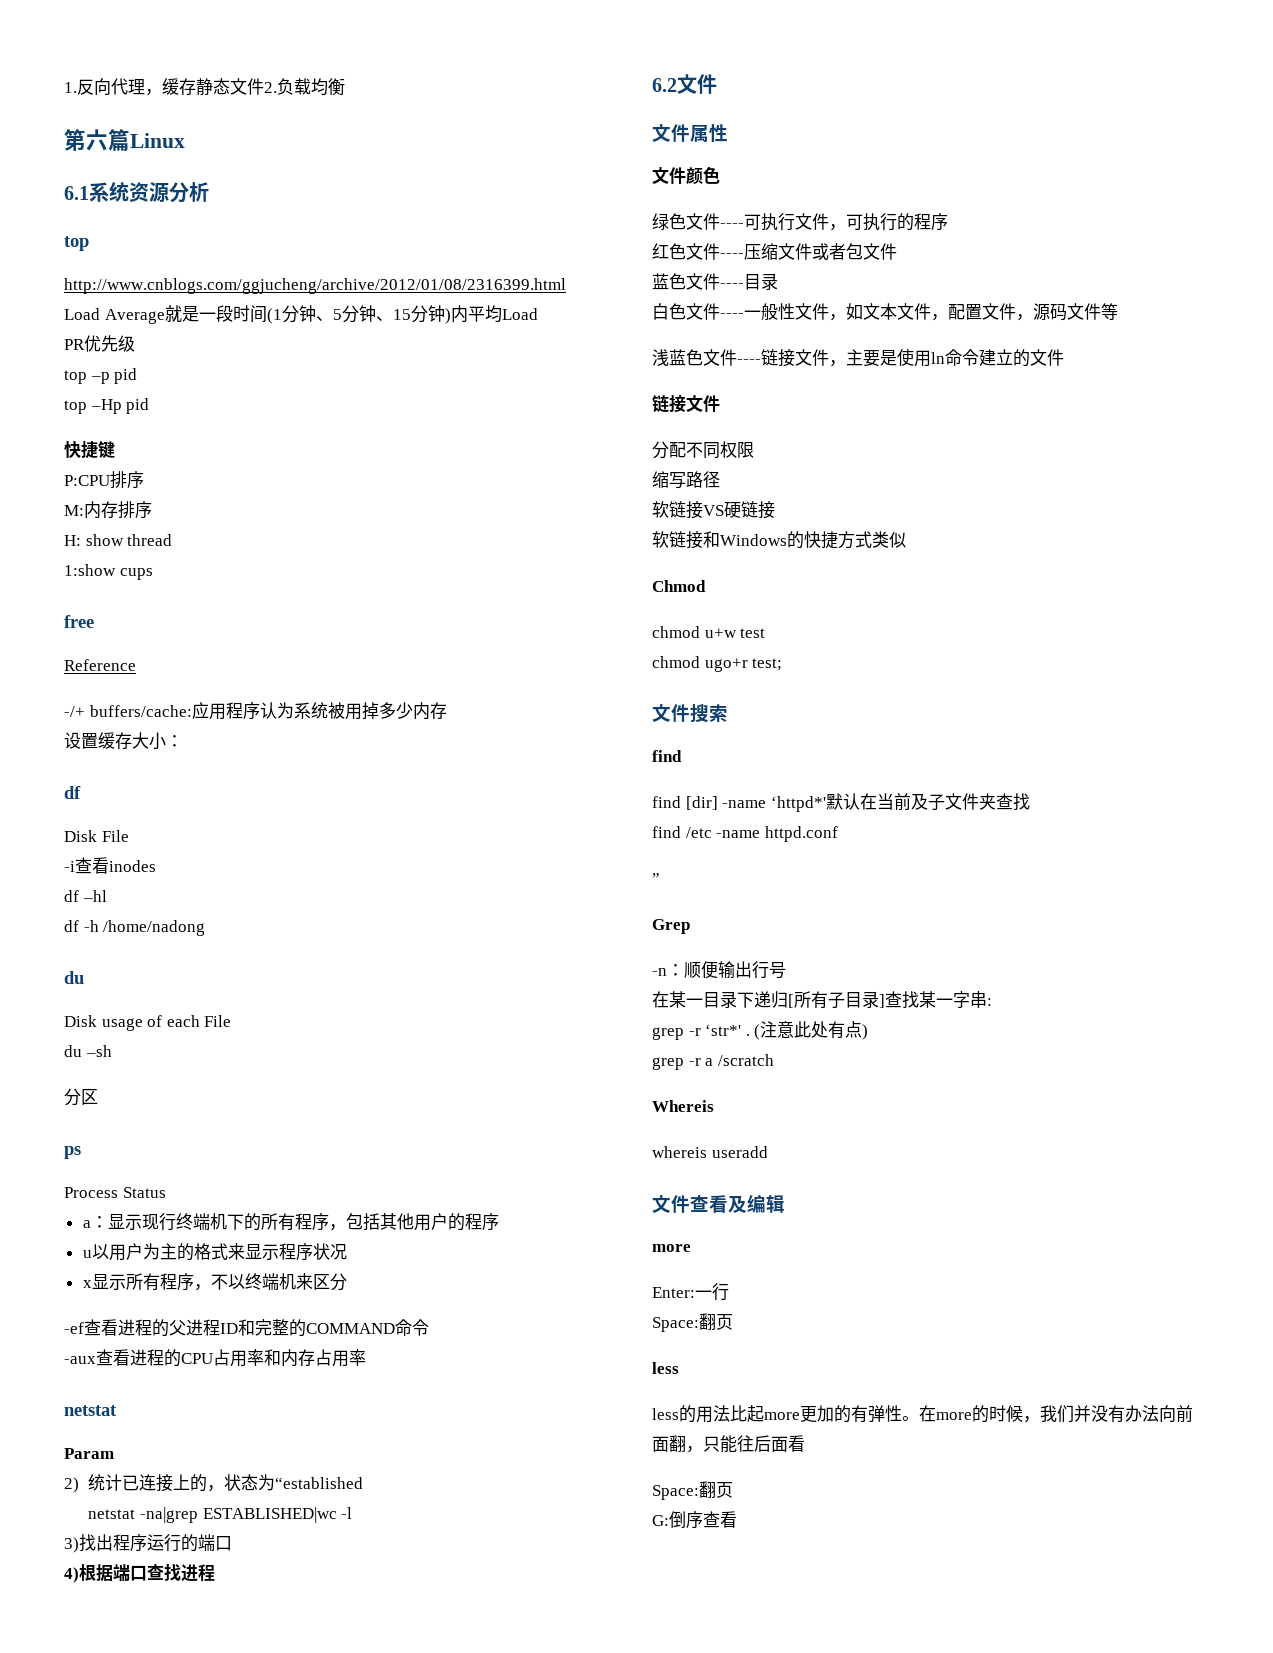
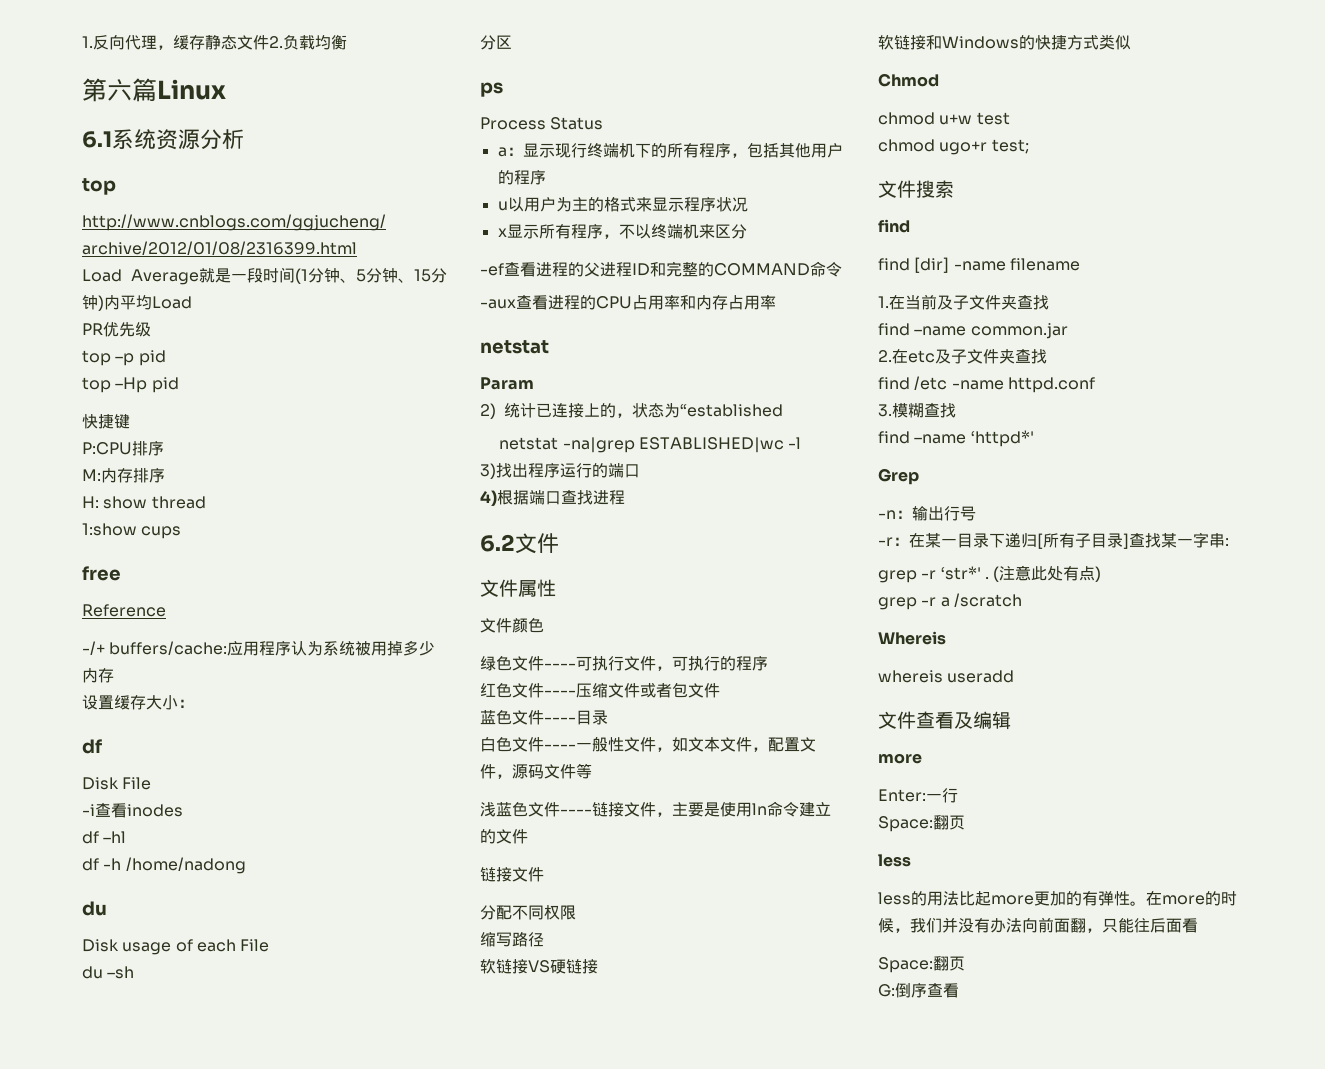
- find [dir] -name ‘httpd*'默认在当前及子文件夹查找
+ find [dir] -name filename
+ 1.在当前及子文件夹查找
+ find –name common.jar
+ 2.在etc及子文件夹查找
  find /etc -name httpd.conf
- ”
+ 3.模糊查找
+ find –name ‘httpd*'
- -n：顺便输出行号
+ -n：输出行号
- 在某一目录下递归[所有子目录]查找某一字串:
+ -r：在某一目录下递归[所有子目录]查找某一字串:

